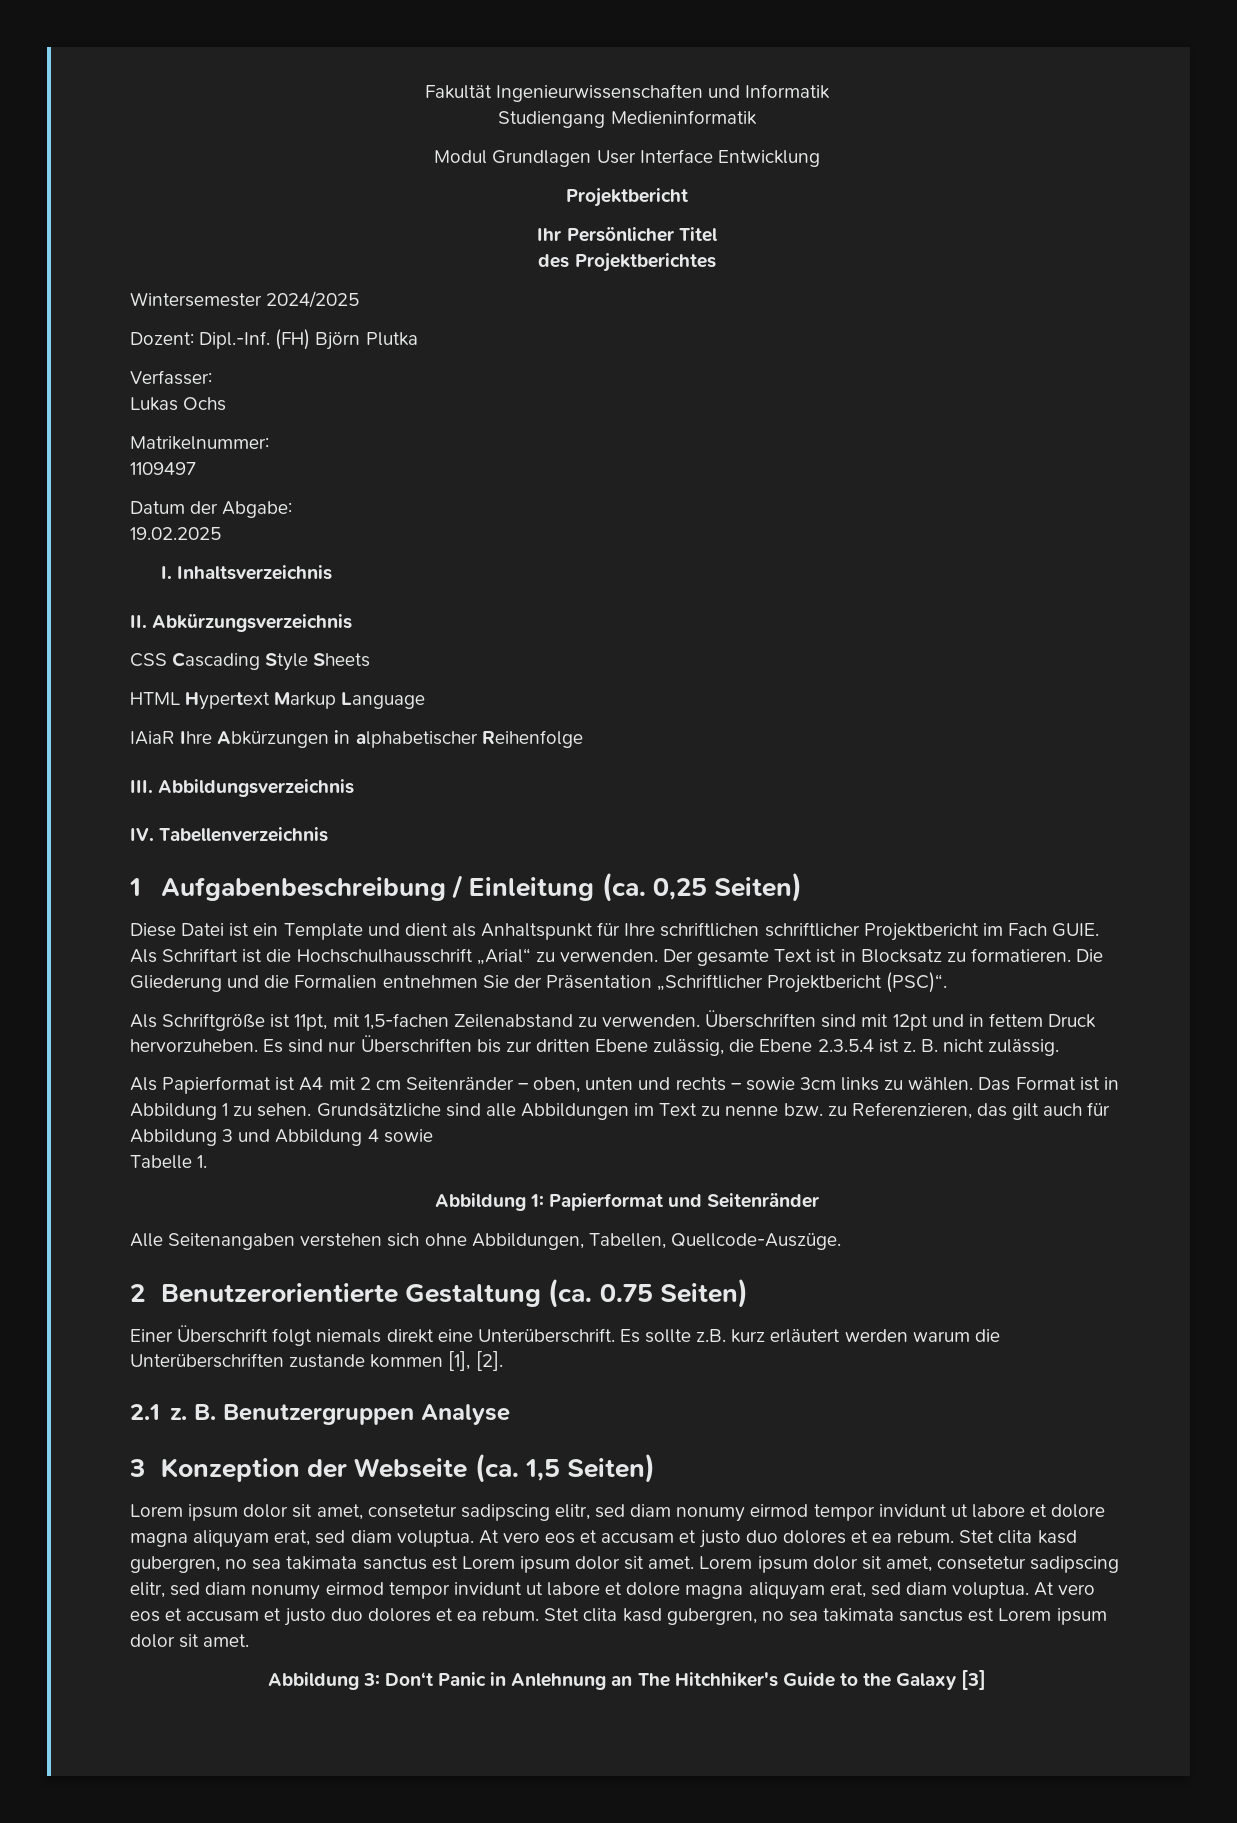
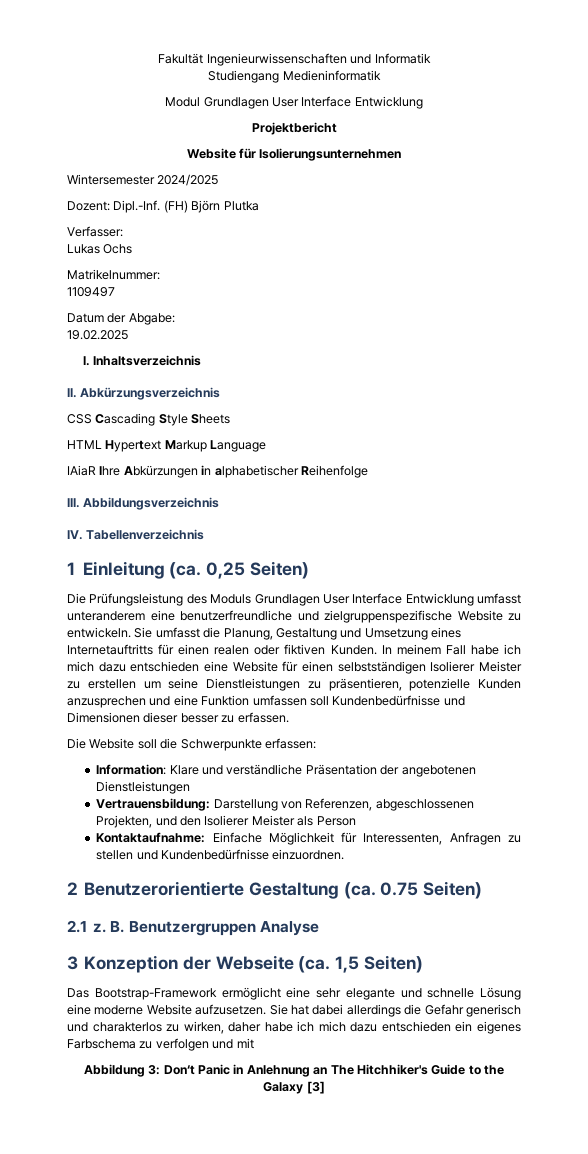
- Ihr Persönlicher Titel
- des Projektberichtes
+ Website für Isolierungsunternehmen
- 1 Aufgabenbeschreibung / Einleitung (ca. 0,25 Seiten)
+ 1 Einleitung (ca. 0,25 Seiten)
- Diese Datei ist ein Template und dient als Anhaltspunkt für Ihre schriftlichen schriftlicher Projektbericht im Fach GUIE. Als Schriftart ist die Hochschulhausschrift „Arial“ zu verwenden. Der gesamte Text ist in Blocksatz zu formatieren. Die Gliederung und die Formalien entnehmen Sie der Präsentation „Schriftlicher Projektbericht (PSC)“.
- Als Schriftgröße ist 11pt, mit 1,5-fachen Zeilenabstand zu verwenden. Überschriften sind mit 12pt und in fettem Druck hervorzuheben. Es sind nur Überschriften bis zur dritten Ebene zulässig, die Ebene 2.3.5.4 ist z. B. nicht zulässig.
- Als Papierformat ist A4 mit 2 cm Seitenränder – oben, unten und rechts – sowie 3cm links zu wählen. Das Format ist in Abbildung 1 zu sehen. Grundsätzliche sind alle Abbildungen im Text zu nenne bzw. zu Referenzieren, das gilt auch für Abbildung 3 und Abbildung 4 sowie
- Tabelle 1.
- Abbildung 1: Papierformat und Seitenränder
- Alle Seitenangaben verstehen sich ohne Abbildungen, Tabellen, Quellcode-Auszüge.
+ Die Prüfungsleistung des Moduls Grundlagen User Interface Entwicklung umfasst unteranderem eine benutzerfreundliche und zielgruppenspezifische Website zu entwickeln. Sie umfasst die Planung, Gestaltung und Umsetzung eines Internetauftritts für einen realen oder fiktiven Kunden. In meinem Fall habe ich mich dazu entschieden eine Website für einen selbstständigen Isolierer Meister zu erstellen um seine Dienstleistungen zu präsentieren, potenzielle Kunden anzusprechen und eine Funktion umfassen soll Kundenbedürfnisse und Dimensionen dieser besser zu erfassen.
+ Die Website soll die Schwerpunkte erfassen:
+ Information: Klare und verständliche Präsentation der angebotenen Dienstleistungen
+ Vertrauensbildung: Darstellung von Referenzen, abgeschlossenen Projekten, und den Isolierer Meister als Person
+ Kontaktaufnahme: Einfache Möglichkeit für Interessenten, Anfragen zu stellen und Kundenbedürfnisse einzuordnen.
- Einer Überschrift folgt niemals direkt eine Unterüberschrift. Es sollte z.B. kurz erläutert werden warum die Unterüberschriften zustande kommen [1], [2].
- Lorem ipsum dolor sit amet, consetetur sadipscing elitr, sed diam nonumy eirmod tempor invidunt ut labore et dolore magna aliquyam erat, sed diam voluptua. At vero eos et accusam et justo duo dolores et ea rebum. Stet clita kasd gubergren, no sea takimata sanctus est Lorem ipsum dolor sit amet. Lorem ipsum dolor sit amet, consetetur sadipscing elitr, sed diam nonumy eirmod tempor invidunt ut labore et dolore magna aliquyam erat, sed diam voluptua. At vero eos et accusam et justo duo dolores et ea rebum. Stet clita kasd gubergren, no sea takimata sanctus est Lorem ipsum dolor sit amet.
+ Das Bootstrap-Framework ermöglicht eine sehr elegante und schnelle Lösung eine moderne Website aufzusetzen. Sie hat dabei allerdings die Gefahr generisch und charakterlos zu wirken, daher habe ich mich dazu entschieden ein eigenes Farbschema zu verfolgen und mit

